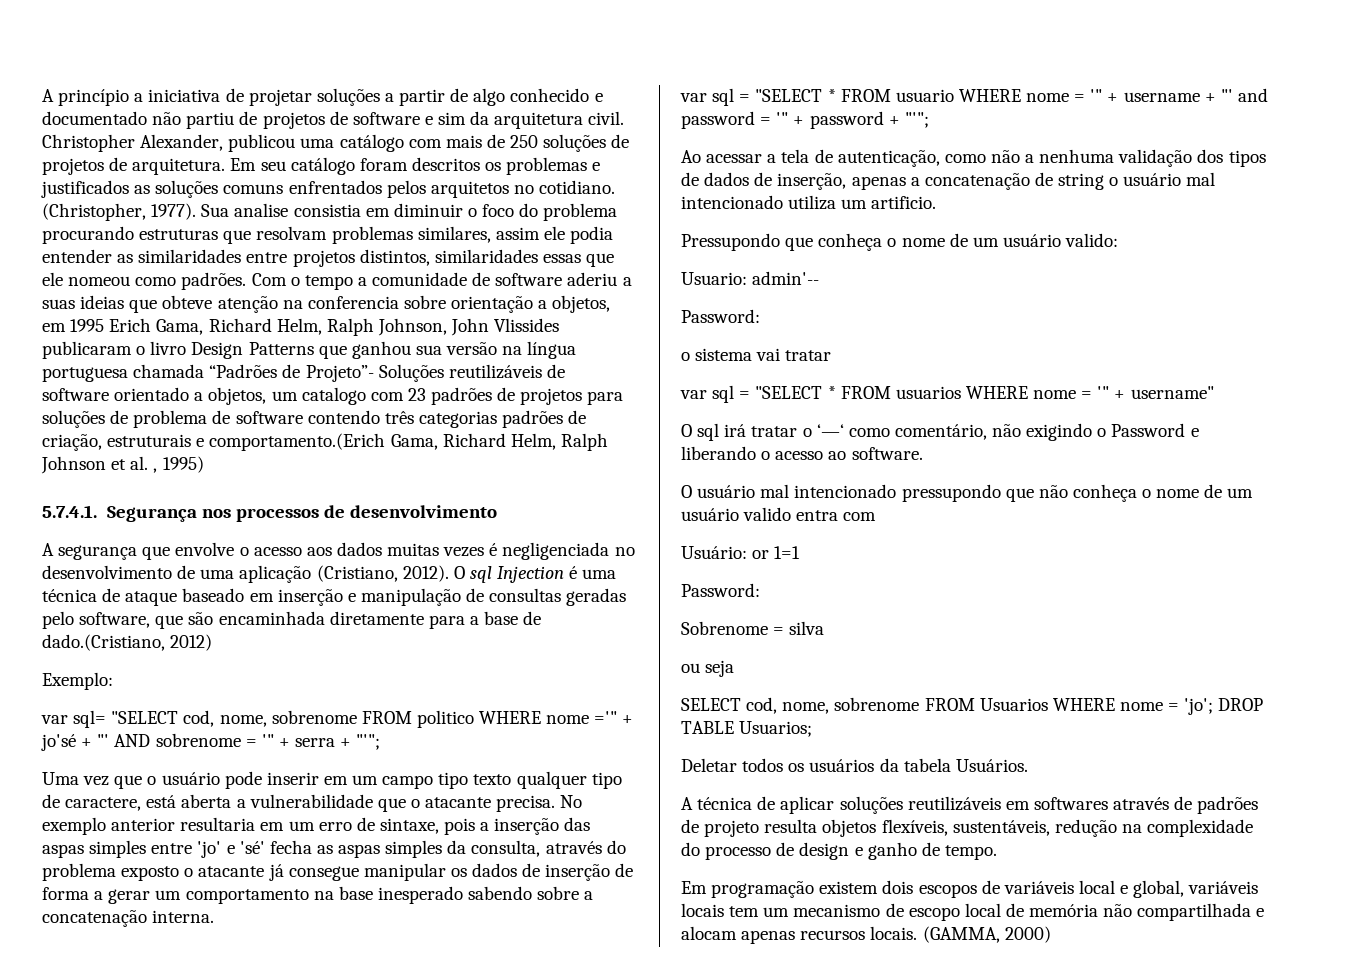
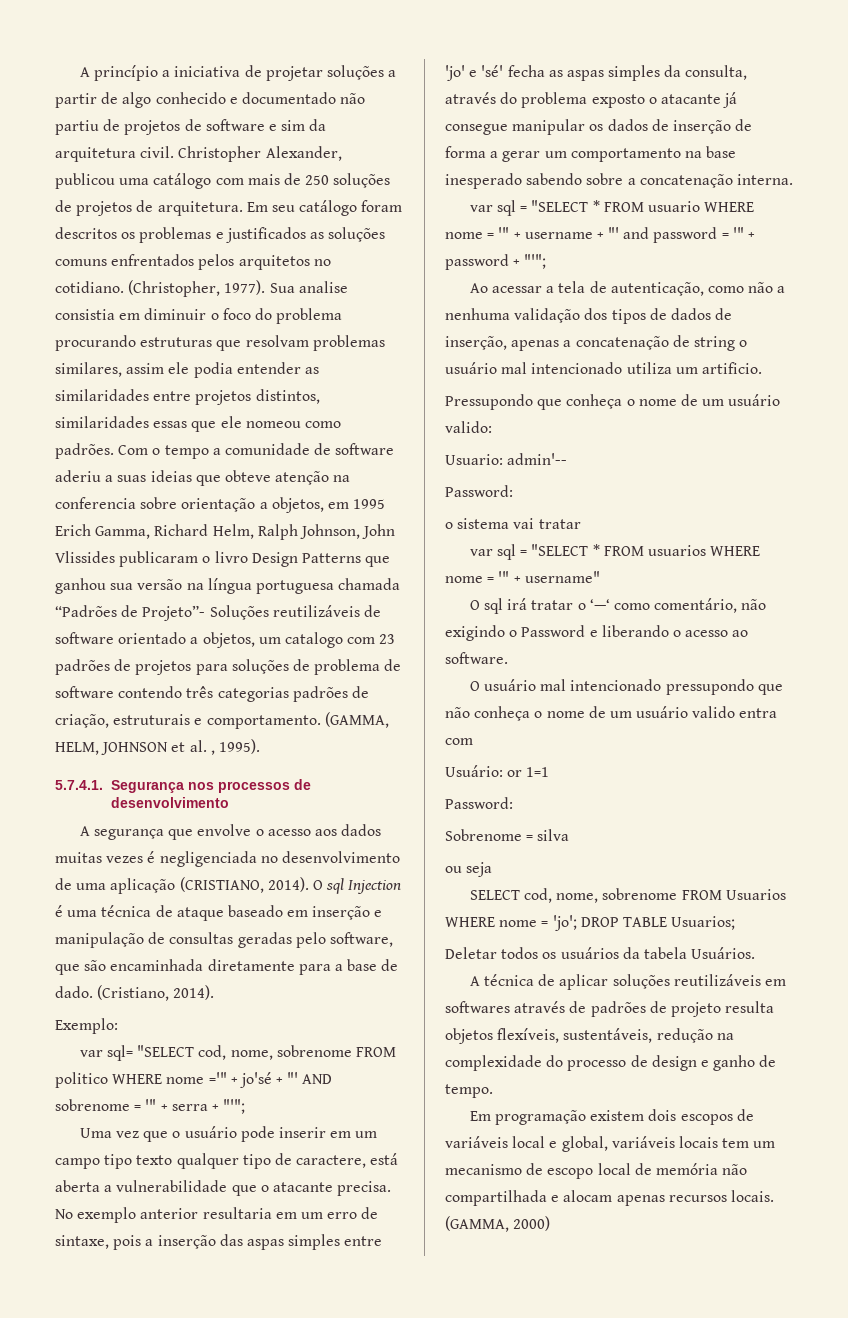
- Com o tempo a comunidade de software aderiu a suas ideias que obteve atenção na conferencia sobre orientação a objetos, em 1995 Erich Gama, Richard Helm, Ralph Johnson, John Vlissides publicaram o livro Design Patterns que ganhou sua versão na língua portuguesa chamada “Padrões de Projeto”- Soluções reutilizáveis de software orientado a objetos, um catalogo com 23 padrões de projetos para soluções de problema de software contendo três categorias padrões de criação, estruturais e comportamento.(Erich Gama, Richard Helm, Ralph Johnson et al. , 1995)
+ Com o tempo a comunidade de software aderiu a suas ideias que obteve atenção na conferencia sobre orientação a objetos, em 1995 Erich Gamma, Richard Helm, Ralph Johnson, John Vlissides publicaram o livro Design Patterns que ganhou sua versão na língua portuguesa chamada “Padrões de Projeto”- Soluções reutilizáveis de software orientado a objetos, um catalogo com 23 padrões de projetos para soluções de problema de software contendo três categorias padrões de criação, estruturais e comportamento. (GAMMA, HELM, JOHNSON et al. , 1995).
- A segurança que envolve o acesso aos dados muitas vezes é negligenciada no desenvolvimento de uma aplicação (Cristiano, 2012).
+ A segurança que envolve o acesso aos dados muitas vezes é negligenciada no desenvolvimento de uma aplicação (CRISTIANO, 2014).
- O sql Injection é uma técnica de ataque baseado em inserção e manipulação de consultas geradas pelo software, que são encaminhada diretamente para a base de dado.(Cristiano, 2012)
+ O sql Injection é uma técnica de ataque baseado em inserção e manipulação de consultas geradas pelo software, que são encaminhada diretamente para a base de dado. (Cristiano, 2014).

